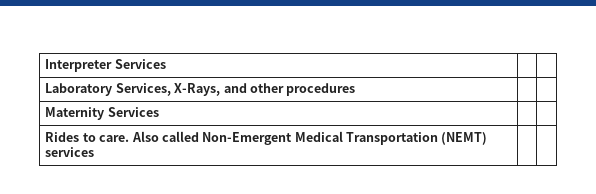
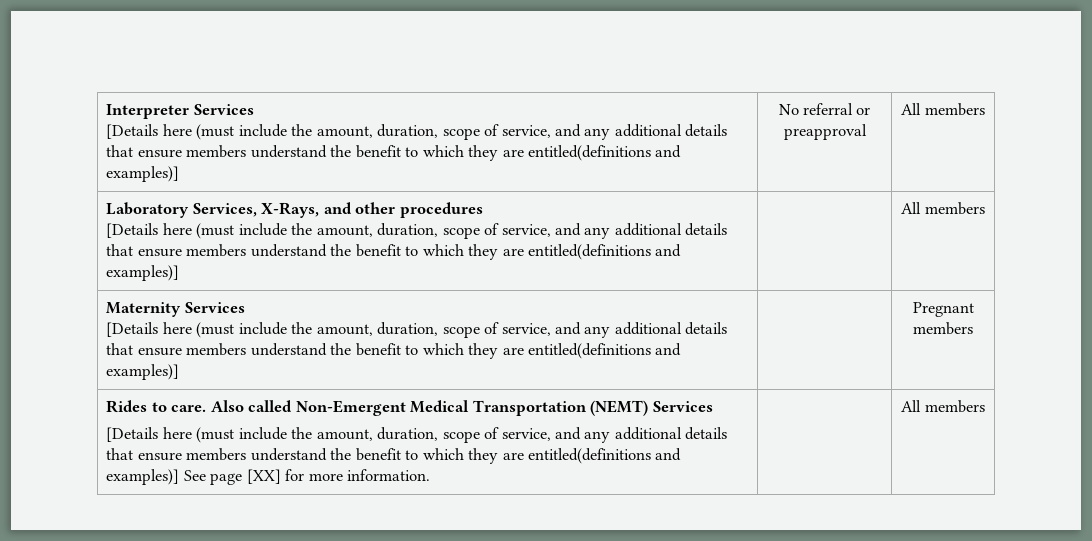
- Interpreter Services | |
+ Interpreter Services
+ [Details here (must include the amount, duration, scope of service, and any additional details that ensure members understand the benefit to which they are entitled(definitions and examples)] | No referral or preapproval | All members
- Laboratory Services, X-Rays, and other procedures | |
- Maternity Services | |
+ Laboratory Services, X-Rays, and other procedures
+ [Details here (must include the amount, duration, scope of service, and any additional details that ensure members understand the benefit to which they are entitled(definitions and examples)] | | All members
+ Maternity Services
+ [Details here (must include the amount, duration, scope of service, and any additional details that ensure members understand the benefit to which they are entitled(definitions and examples)] | | Pregnant members
- Also called Non-Emergent Medical Transportation (NEMT) services
+ Also called Non-Emergent Medical Transportation (NEMT) Services
+ [Details here (must include the amount, duration, scope of service, and any additional details that ensure members understand the benefit to which they are entitled(definitions and examples)] See page [XX] for more information. | | All members

